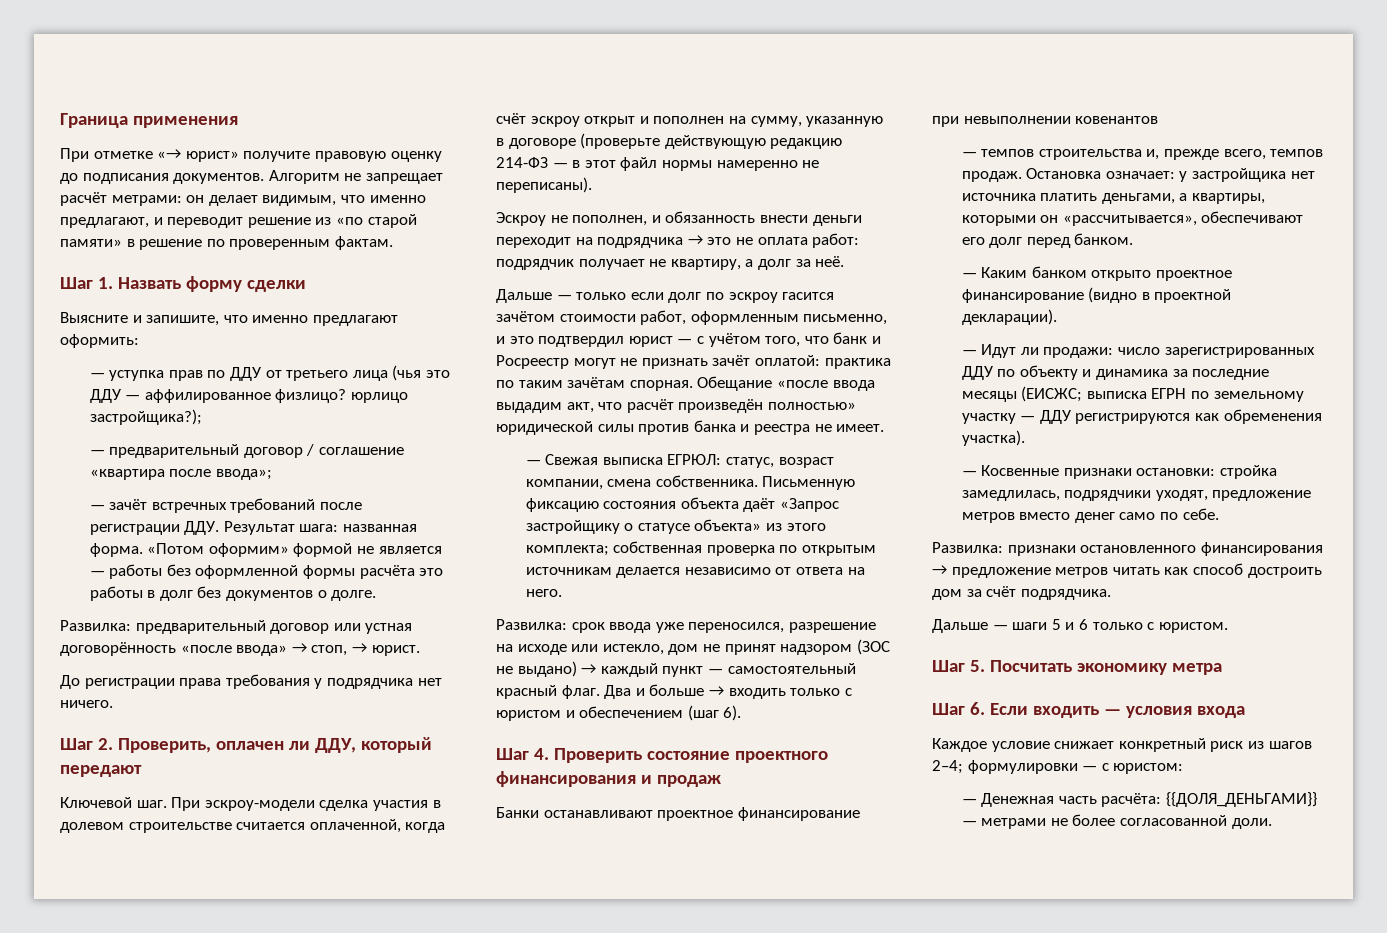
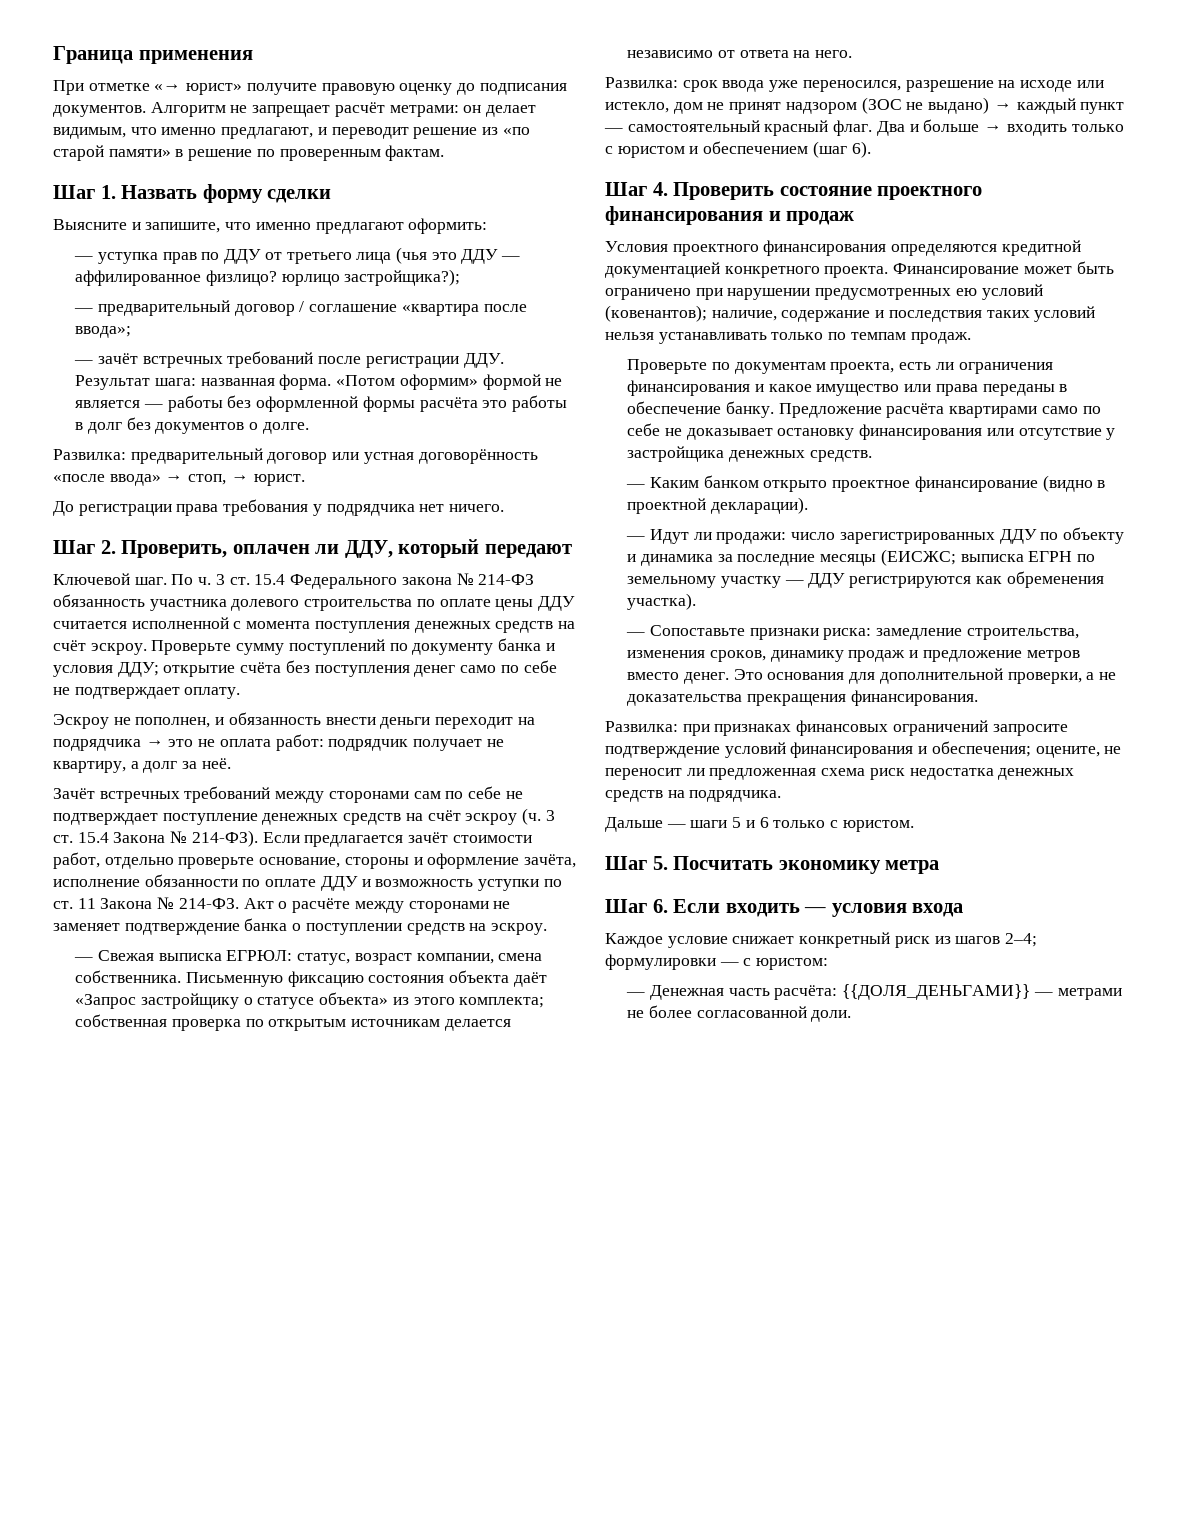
- При эскроу-модели сделка участия в долевом строительстве считается оплаченной, когда счёт эскроу открыт и пополнен на сумму, указанную в договоре (проверьте действующую редакцию 214-ФЗ — в этот файл нормы намеренно не переписаны).
+ По ч. 3 ст. 15.4 Федерального закона № 214-ФЗ обязанность участника долевого строительства по оплате цены ДДУ считается исполненной с момента поступления денежных средств на счёт эскроу. Проверьте сумму поступлений по документу банка и условия ДДУ; открытие счёта без поступления денег само по себе не подтверждает оплату.
- Дальше — только если долг по эскроу гасится зачётом стоимости работ, оформленным письменно, и это подтвердил юрист — с учётом того, что банк и Росреестр могут не признать зачёт оплатой: практика по таким зачётам спорная. Обещание «после ввода выдадим акт, что расчёт произведён полностью» юридической силы против банка и реестра не имеет.
+ Зачёт встречных требований между сторонами сам по себе не подтверждает поступление денежных средств на счёт эскроу (ч. 3 ст. 15.4 Закона № 214-ФЗ). Если предлагается зачёт стоимости работ, отдельно проверьте основание, стороны и оформление зачёта, исполнение обязанности по оплате ДДУ и возможность уступки по ст. 11 Закона № 214-ФЗ. Акт о расчёте между сторонами не заменяет подтверждение банка о поступлении средств на эскроу.
- Банки останавливают проектное финансирование при невыполнении ковенантов
- — темпов строительства и, прежде всего, темпов продаж. Остановка означает: у застройщика нет источника платить деньгами, а квартиры, которыми он «рассчитывается», обеспечивают его долг перед банком.
+ Условия проектного финансирования определяются кредитной документацией конкретного проекта. Финансирование может быть ограничено при нарушении предусмотренных ею условий (ковенантов); наличие, содержание и последствия таких условий нельзя устанавливать только по темпам продаж.
+ Проверьте по документам проекта, есть ли ограничения финансирования и какое имущество или права переданы в обеспечение банку. Предложение расчёта квартирами само по себе не доказывает остановку финансирования или отсутствие у застройщика денежных средств.
- — Косвенные признаки остановки: стройка замедлилась, подрядчики уходят, предложение метров вместо денег само по себе.
- Развилка: признаки остановленного финансирования → предложение метров читать как способ достроить дом за счёт подрядчика.
+ — Сопоставьте признаки риска: замедление строительства, изменения сроков, динамику продаж и предложение метров вместо денег. Это основания для дополнительной проверки, а не доказательства прекращения финансирования.
+ Развилка: при признаках финансовых ограничений запросите подтверждение условий финансирования и обеспечения; оцените, не переносит ли предложенная схема риск недостатка денежных средств на подрядчика.

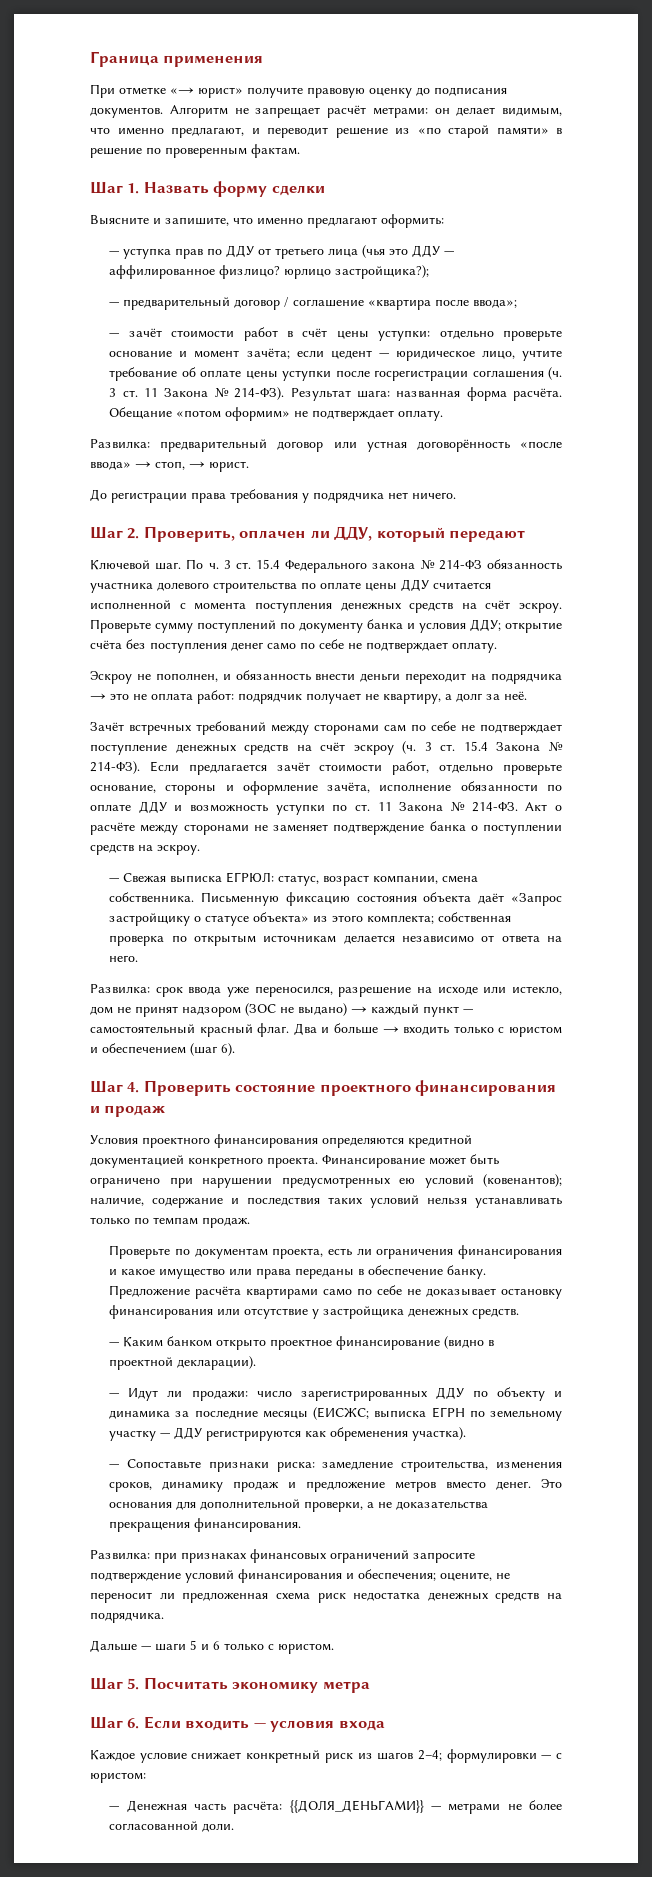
- — зачёт встречных требований после регистрации ДДУ. Результат шага: названная форма. «Потом оформим» формой не является — работы без оформленной формы расчёта это работы в долг без документов о долге.
+ — зачёт стоимости работ в счёт цены уступки: отдельно проверьте основание и момент зачёта; если цедент — юридическое лицо, учтите требование об оплате цены уступки после госрегистрации соглашения (ч. 3 ст. 11 Закона № 214-ФЗ). Результат шага: названная форма расчёта. Обещание «потом оформим» не подтверждает оплату.

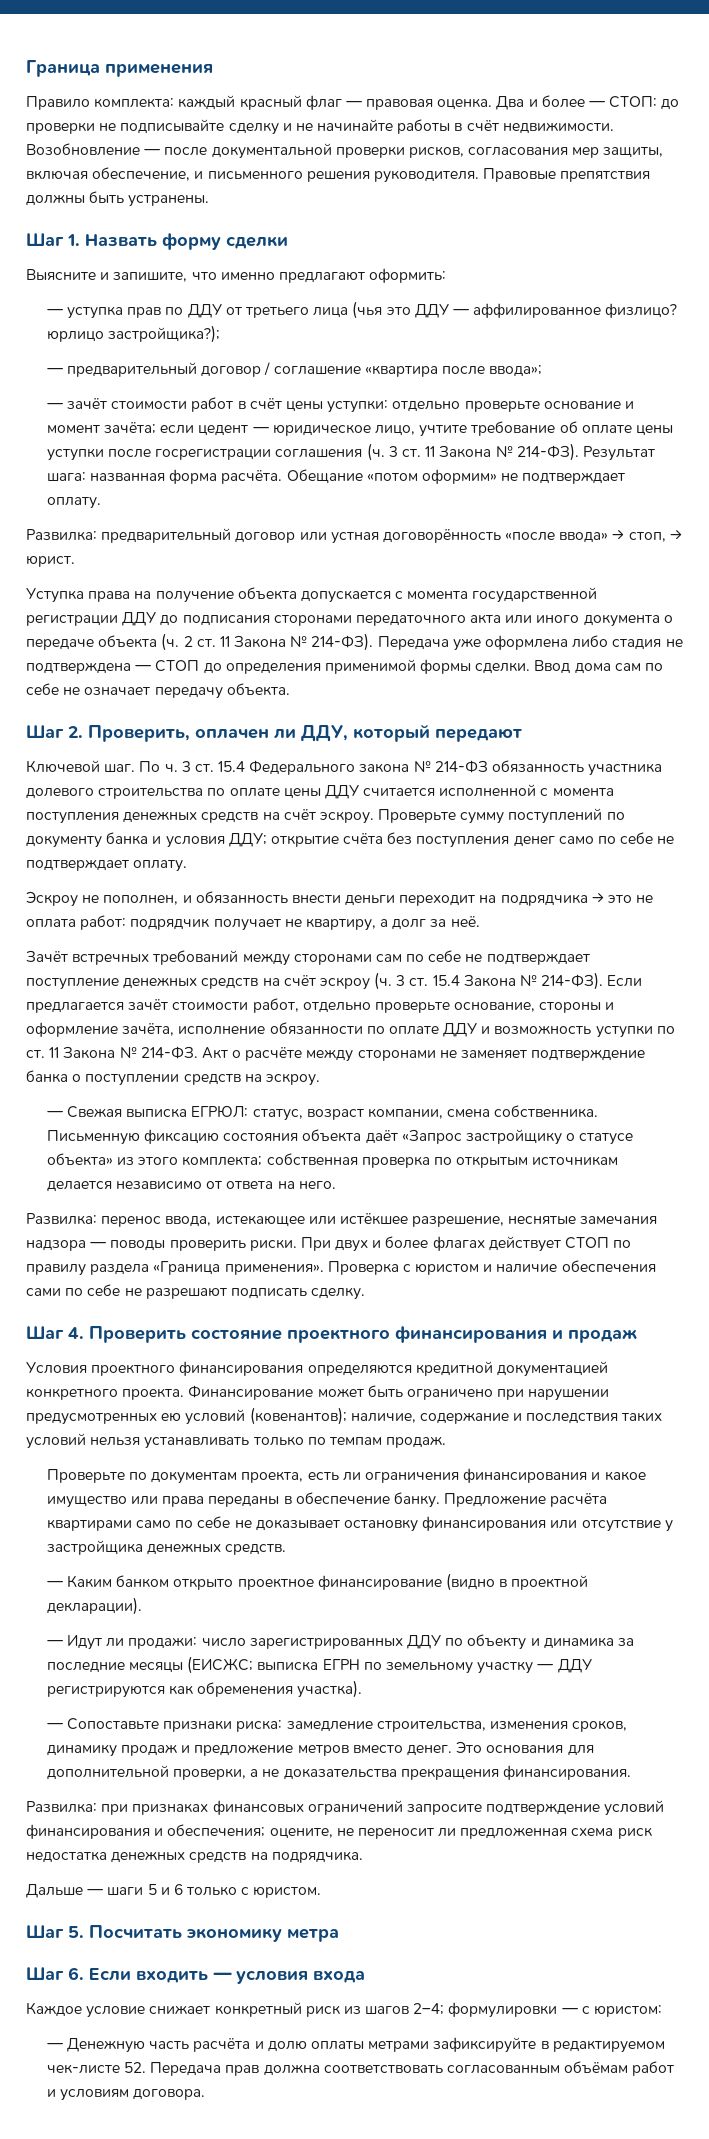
- При отметке «→ юрист» получите правовую оценку до подписания документов. Алгоритм не запрещает расчёт метрами: он делает видимым, что именно предлагают, и переводит решение из «по старой памяти» в решение по проверенным фактам.
+ Правило комплекта: каждый красный флаг — правовая оценка. Два и более — СТОП: до проверки не подписывайте сделку и не начинайте работы в счёт недвижимости. Возобновление — после документальной проверки рисков, согласования мер защиты, включая обеспечение, и письменного решения руководителя. Правовые препятствия должны быть устранены.
- До регистрации права требования у подрядчика нет ничего.
+ Уступка права на получение объекта допускается с момента государственной регистрации ДДУ до подписания сторонами передаточного акта или иного документа о передаче объекта (ч. 2 ст. 11 Закона № 214-ФЗ). Передача уже оформлена либо стадия не подтверждена — СТОП до определения применимой формы сделки. Ввод дома сам по себе не означает передачу объекта.
- Развилка: срок ввода уже переносился, разрешение на исходе или истекло, дом не принят надзором (ЗОС не выдано) → каждый пункт — самостоятельный красный флаг. Два и больше → входить только с юристом и обеспечением (шаг 6).
+ Развилка: перенос ввода, истекающее или истёкшее разрешение, неснятые замечания надзора — поводы проверить риски. При двух и более флагах действует СТОП по правилу раздела «Граница применения». Проверка с юристом и наличие обеспечения сами по себе не разрешают подписать сделку.
- — Денежная часть расчёта: {{ДОЛЯ_ДЕНЬГАМИ}} — метрами не более согласованной доли.
+ — Денежную часть расчёта и долю оплаты метрами зафиксируйте в редактируемом чек-листе 52. Передача прав должна соответствовать согласованным объёмам работ и условиям договора.

